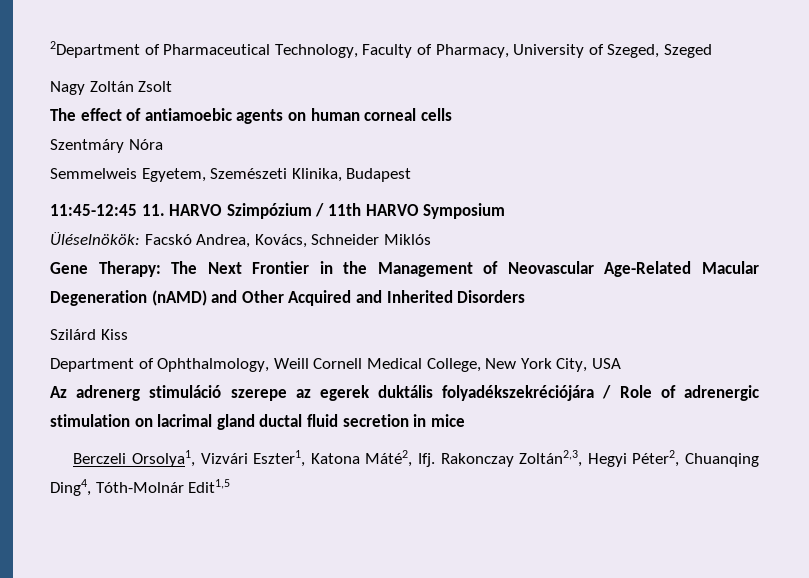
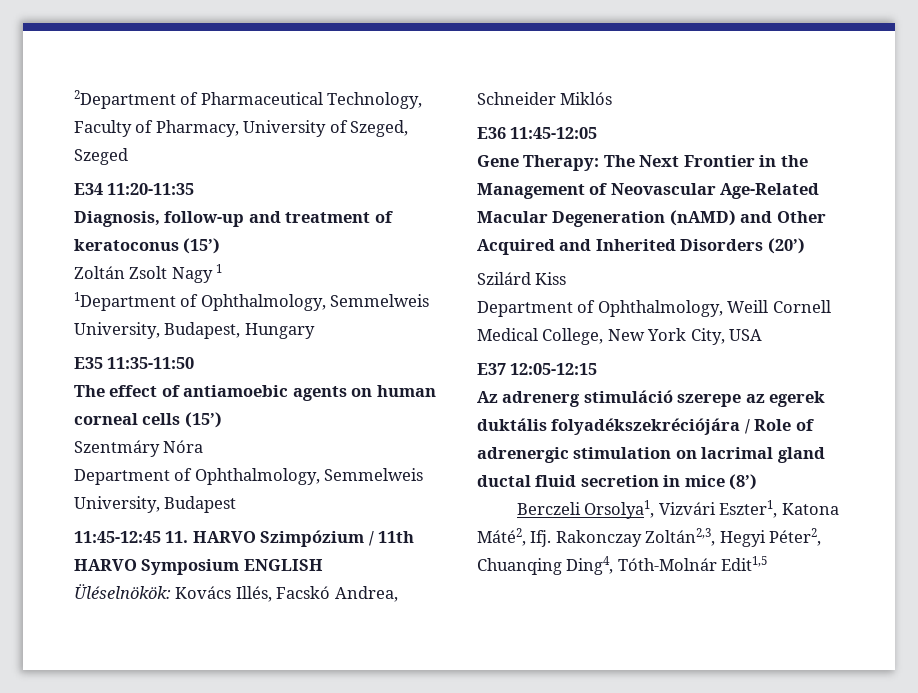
- Nagy Zoltán Zsolt
+ E34 11:20-11:35
+ Diagnosis, follow-up and treatment of keratoconus (15’)
+ Zoltán Zsolt Nagy 1
+ 1Department of Ophthalmology, Semmelweis University, Budapest, Hungary
+ E35 11:35-11:50
- The effect of antiamoebic agents on human corneal cells
+ The effect of antiamoebic agents on human corneal cells (15’)
- Semmelweis Egyetem, Szemészeti Klinika, Budapest
+ Department of Ophthalmology, Semmelweis University, Budapest
- 11:45-12:45 11. HARVO Szimpózium / 11th HARVO Symposium
+ 11:45-12:45 11. HARVO Szimpózium / 11th HARVO Symposium ENGLISH
- Üléselnökök: Facskó Andrea, Kovács, Schneider Miklós
+ Üléselnökök: Kovács Illés, Facskó Andrea, Schneider Miklós
+ E36 11:45-12:05
- Gene Therapy: The Next Frontier in the Management of Neovascular Age-Related Macular Degeneration (nAMD) and Other Acquired and Inherited Disorders
+ Gene Therapy: The Next Frontier in the Management of Neovascular Age-Related Macular Degeneration (nAMD) and Other Acquired and Inherited Disorders (20’)
+ E37 12:05-12:15
- Az adrenerg stimuláció szerepe az egerek duktális folyadékszekréciójára / Role of adrenergic stimulation on lacrimal gland ductal fluid secretion in mice
+ Az adrenerg stimuláció szerepe az egerek duktális folyadékszekréciójára / Role of adrenergic stimulation on lacrimal gland ductal fluid secretion in mice (8’)

